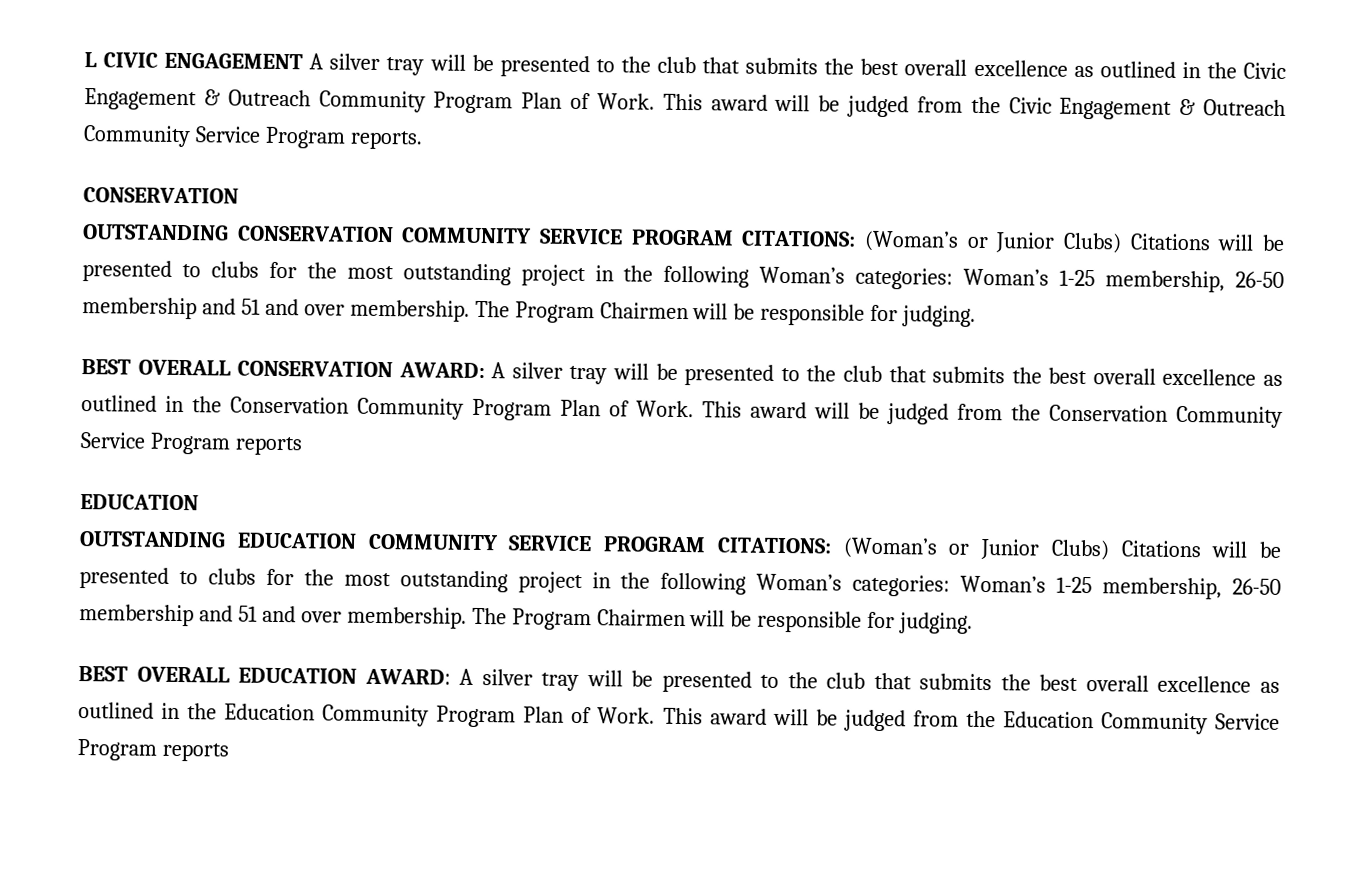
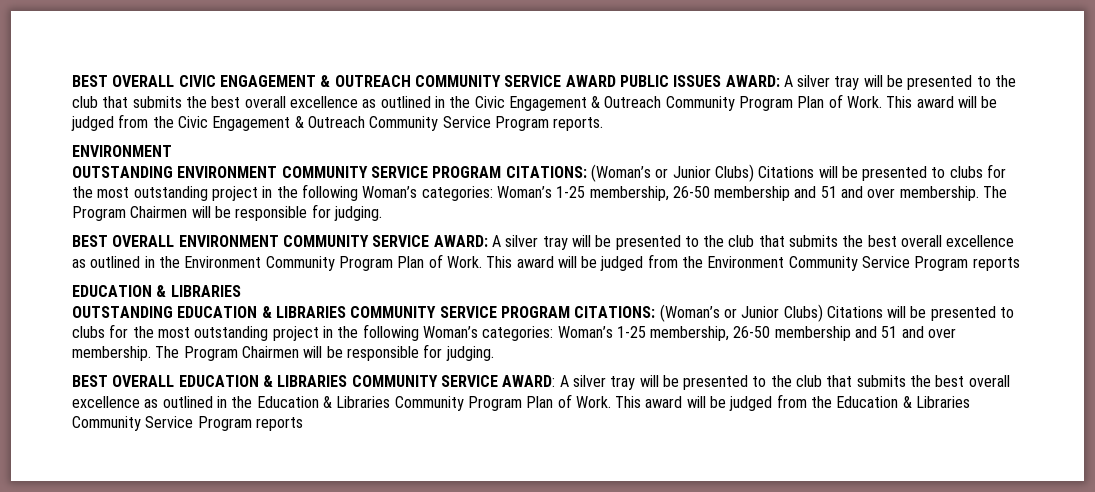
- L CIVIC ENGAGEMENT A silver tray will be presented to the club that submits the best overall excellence as outlined in the Civic Engagement & Outreach Community Program Plan of Work.
+ BEST OVERALL CIVIC ENGAGEMENT & OUTREACH COMMUNITY SERVICE AWARD PUBLIC ISSUES AWARD: A silver tray will be presented to the club that submits the best overall excellence as outlined in the Civic Engagement & Outreach Community Program Plan of Work.
  This award will be judged from the Civic Engagement & Outreach Community Service Program reports.
- CONSERVATION
- OUTSTANDING CONSERVATION COMMUNITY SERVICE PROGRAM CITATIONS: (Woman’s or Junior Clubs) Citations will be presented to clubs for the most outstanding project in the following Woman’s categories: Woman’s 1-25 membership, 26-50 membership and 51 and over membership.
+ ENVIRONMENT
+ OUTSTANDING ENVIRONMENT COMMUNITY SERVICE PROGRAM CITATIONS: (Woman’s or Junior Clubs) Citations will be presented to clubs for the most outstanding project in the following Woman’s categories: Woman’s 1-25 membership, 26-50 membership and 51 and over membership.
- BEST OVERALL CONSERVATION AWARD: A silver tray will be presented to the club that submits the best overall excellence as outlined in the Conservation Community Program Plan of Work.
+ BEST OVERALL ENVIRONMENT COMMUNITY SERVICE AWARD: A silver tray will be presented to the club that submits the best overall excellence as outlined in the Environment Community Program Plan of Work.
- This award will be judged from the Conservation Community Service Program reports
- EDUCATION
+ This award will be judged from the Environment Community Service Program reports
+ EDUCATION & LIBRARIES
- OUTSTANDING EDUCATION COMMUNITY SERVICE PROGRAM CITATIONS: (Woman’s or Junior Clubs) Citations will be presented to clubs for the most outstanding project in the following Woman’s categories: Woman’s 1-25 membership, 26-50 membership and 51 and over membership.
+ OUTSTANDING EDUCATION & LIBRARIES COMMUNITY SERVICE PROGRAM CITATIONS: (Woman’s or Junior Clubs) Citations will be presented to clubs for the most outstanding project in the following Woman’s categories: Woman’s 1-25 membership, 26-50 membership and 51 and over membership.
- BEST OVERALL EDUCATION AWARD: A silver tray will be presented to the club that submits the best overall excellence as outlined in the Education Community Program Plan of Work.
+ BEST OVERALL EDUCATION & LIBRARIES COMMUNITY SERVICE AWARD: A silver tray will be presented to the club that submits the best overall excellence as outlined in the Education & Libraries Community Program Plan of Work.
- This award will be judged from the Education Community Service Program reports
+ This award will be judged from the Education & Libraries Community Service Program reports

